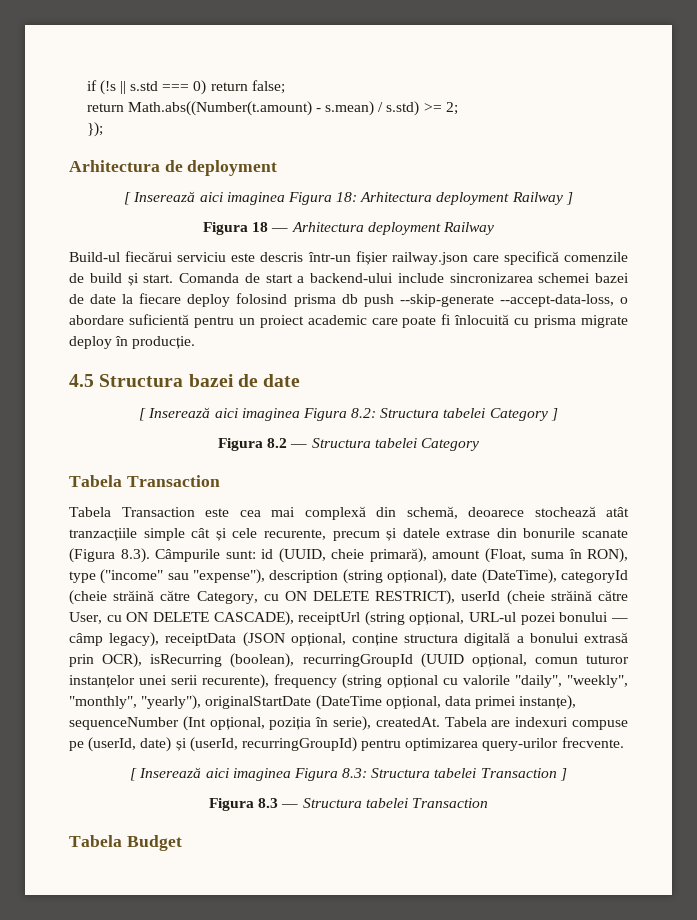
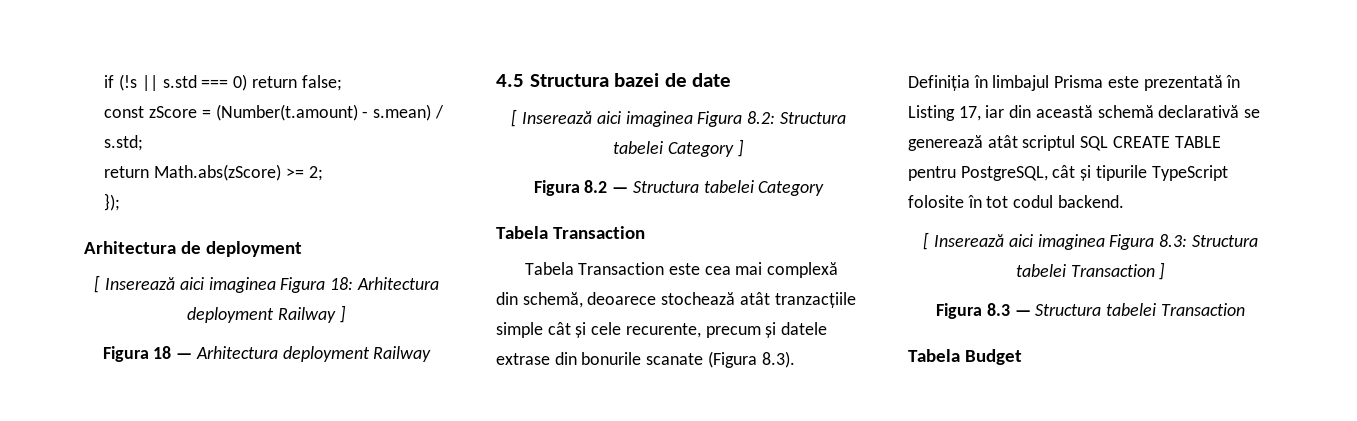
- return Math.abs((Number(t.amount) - s.mean) / s.std) >= 2;
+ const zScore = (Number(t.amount) - s.mean) / s.std;
+ return Math.abs(zScore) >= 2;
- Build-ul fiecărui serviciu este descris într-un fișier railway.json care specifică comenzile de build și start. Comanda de start a backend-ului include sincronizarea schemei bazei de date la fiecare deploy folosind prisma db push --skip-generate --accept-data-loss, o abordare suficientă pentru un proiect academic care poate fi înlocuită cu prisma migrate deploy în producție.
- Tabela Transaction este cea mai complexă din schemă, deoarece stochează atât tranzacțiile simple cât și cele recurente, precum și datele extrase din bonurile scanate (Figura 8.3). Câmpurile sunt: id (UUID, cheie primară), amount (Float, suma în RON), type ("income" sau "expense"), description (string opțional), date (DateTime), categoryId (cheie străină către Category, cu ON DELETE RESTRICT), userId (cheie străină către User, cu ON DELETE CASCADE), receiptUrl (string opțional, URL-ul pozei bonului — câmp legacy), receiptData (JSON opțional, conține structura digitală a bonului extrasă prin OCR), isRecurring (boolean), recurringGroupId (UUID opțional, comun tuturor instanțelor unei serii recurente), frequency (string opțional cu valorile "daily", "weekly", "monthly", "yearly"), originalStartDate (DateTime opțional, data primei instanțe), sequenceNumber (Int opțional, poziția în serie), createdAt. Tabela are indexuri compuse pe (userId, date) și (userId, recurringGroupId) pentru optimizarea query-urilor frecvente.
+ Tabela Transaction este cea mai complexă din schemă, deoarece stochează atât tranzacțiile simple cât și cele recurente, precum și datele extrase din bonurile scanate (Figura 8.3). Definiția în limbajul Prisma este prezentată în Listing 17, iar din această schemă declarativă se generează atât scriptul SQL CREATE TABLE pentru PostgreSQL, cât și tipurile TypeScript folosite în tot codul backend.

